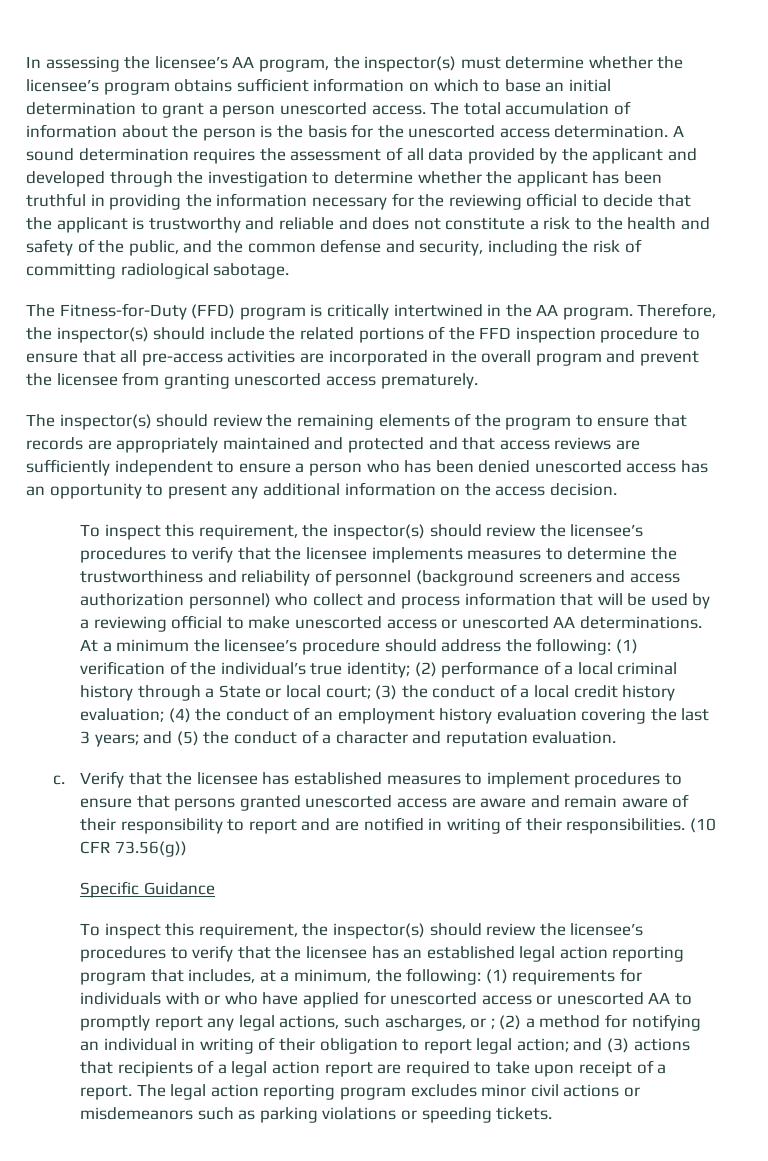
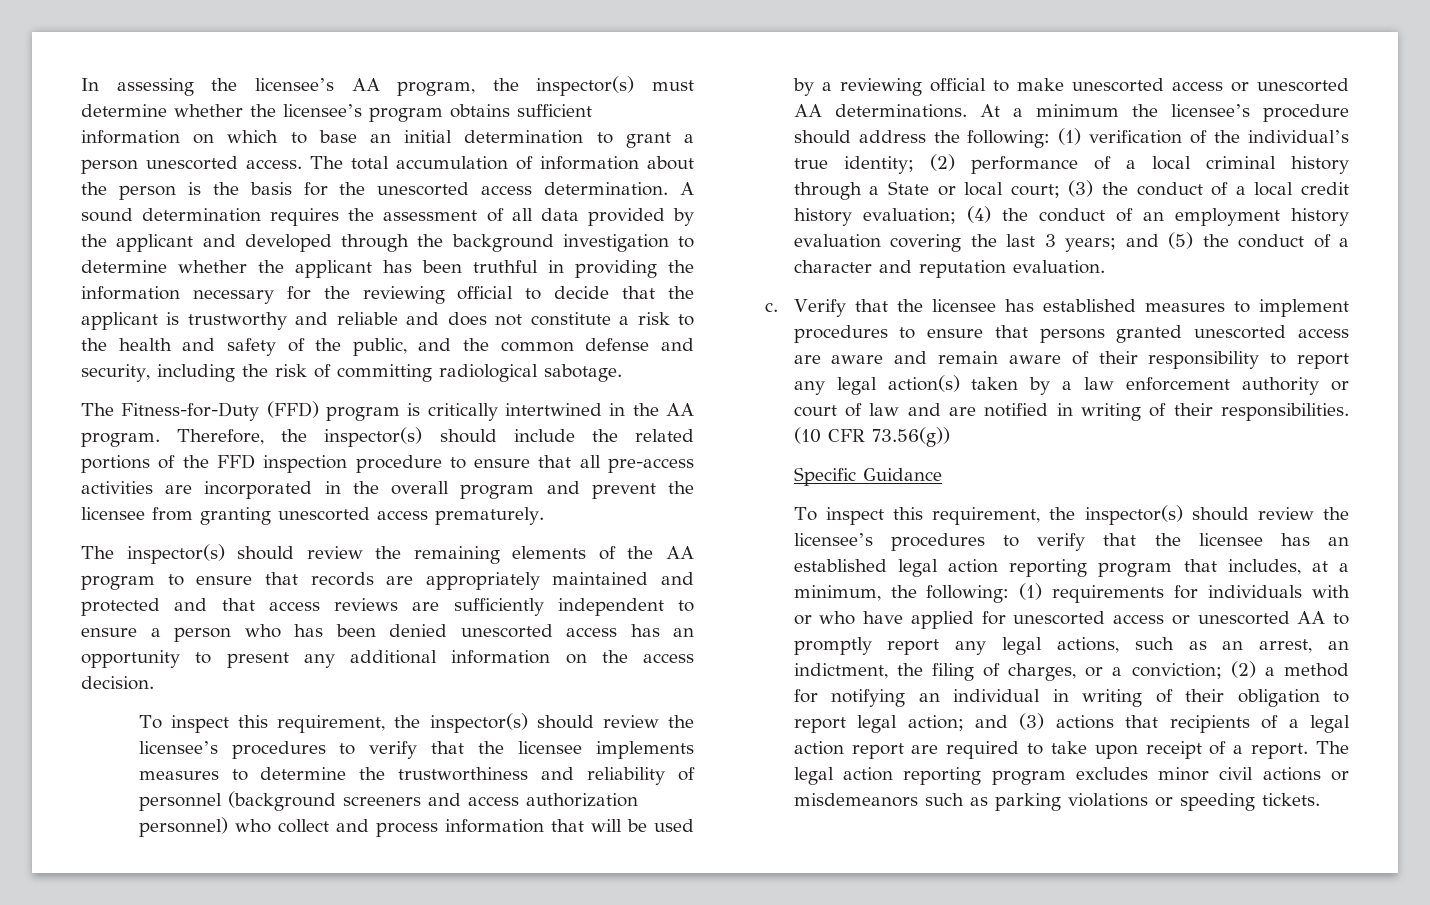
- A sound determination requires the assessment of all data provided by the applicant and developed through the investigation to determine whether the applicant has been truthful in providing the information necessary for the reviewing official to decide that the applicant is trustworthy and reliable and does not constitute a risk to the health and safety of the public, and the common defense and security, including the risk of committing radiological sabotage.
+ A sound determination requires the assessment of all data provided by the applicant and developed through the background investigation to determine whether the applicant has been truthful in providing the information necessary for the reviewing official to decide that the applicant is trustworthy and reliable and does not constitute a risk to the health and safety of the public, and the common defense and security, including the risk of committing radiological sabotage.
- The inspector(s) should review the remaining elements of the program to ensure that records are appropriately maintained and protected and that access reviews are sufficiently independent to ensure a person who has been denied unescorted access has an opportunity to present any additional information on the access decision.
+ The inspector(s) should review the remaining elements of the AA program to ensure that records are appropriately maintained and protected and that access reviews are sufficiently independent to ensure a person who has been denied unescorted access has an opportunity to present any additional information on the access decision.
- Verify that the licensee has established measures to implement procedures to ensure that persons granted unescorted access are aware and remain aware of their responsibility to report and are notified in writing of their responsibilities.
+ Verify that the licensee has established measures to implement procedures to ensure that persons granted unescorted access are aware and remain aware of their responsibility to report any legal action(s) taken by a law enforcement authority or court of law and are notified in writing of their responsibilities.
- (1) requirements for individuals with or who have applied for unescorted access or unescorted AA to promptly report any legal actions, such ascharges, or ;
+ (1) requirements for individuals with or who have applied for unescorted access or unescorted AA to promptly report any legal actions, such as an arrest, an indictment, the filing of charges, or a conviction;

